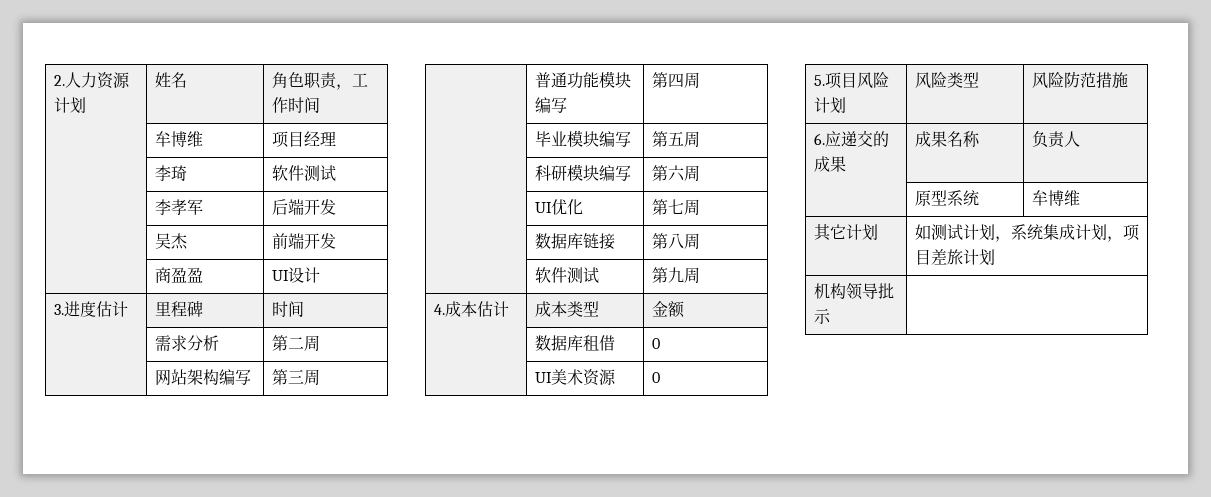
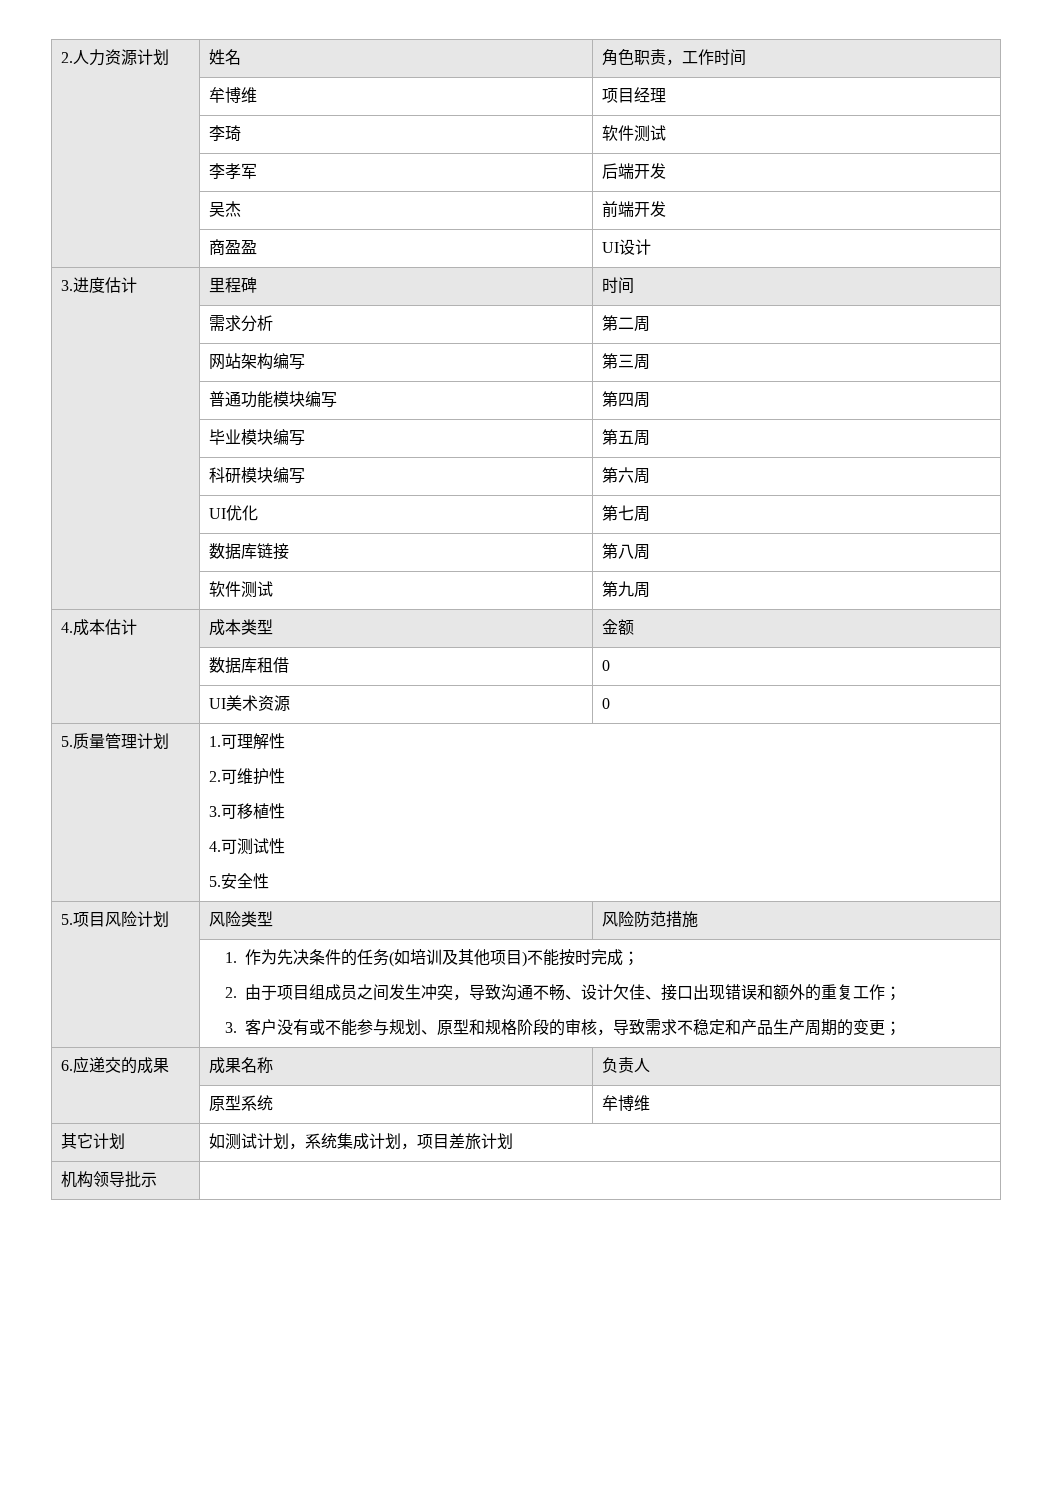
+ 5.质量管理计划 | 1.可理解性
+ 2.可维护性
+ 3.可移植性
+ 4.可测试性
+ 5.安全性
+ 1.作为先决条件的任务(如培训及其他项目)不能按时完成；
+ 2.由于项目组成员之间发生冲突，导致沟通不畅、设计欠佳、接口出现错误和额外的重复工作；
+ 3.客户没有或不能参与规划、原型和规格阶段的审核，导致需求不稳定和产品生产周期的变更；

